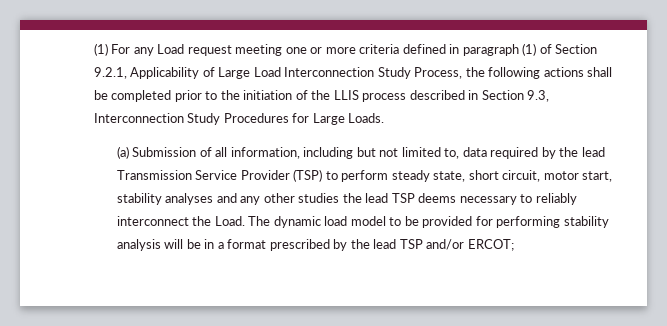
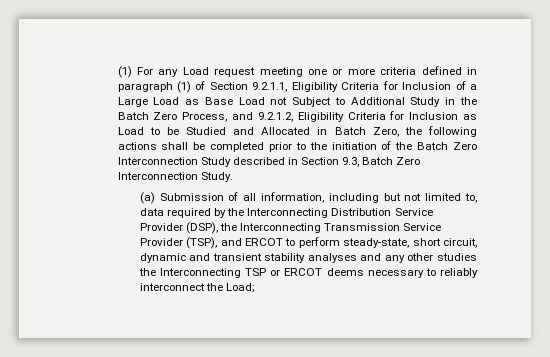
- (1) For any Load request meeting one or more criteria defined in paragraph (1) of Section 9.2.1, Applicability of Large Load Interconnection Study Process, the following actions shall be completed prior to the initiation of the LLIS process described in Section 9.3, Interconnection Study Procedures for Large Loads.
+ (1) For any Load request meeting one or more criteria defined in paragraph (1) of Section 9.2.1.1, Eligibility Criteria for Inclusion of a Large Load as Base Load not Subject to Additional Study in the Batch Zero Process, and 9.2.1.2, Eligibility Criteria for Inclusion as Load to be Studied and Allocated in Batch Zero, the following actions shall be completed prior to the initiation of the Batch Zero Interconnection Study described in Section 9.3, Batch Zero Interconnection Study.
- (a) Submission of all information, including but not limited to, data required by the lead Transmission Service Provider (TSP) to perform steady state, short circuit, motor start, stability analyses and any other studies the lead TSP deems necessary to reliably interconnect the Load. The dynamic load model to be provided for performing stability analysis will be in a format prescribed by the lead TSP and/or ERCOT;
+ (a) Submission of all information, including but not limited to, data required by the Interconnecting Distribution Service Provider (DSP), the Interconnecting Transmission Service Provider (TSP), and ERCOT to perform steady-state, short circuit, dynamic and transient stability analyses and any other studies the Interconnecting TSP or ERCOT deems necessary to reliably interconnect the Load;

